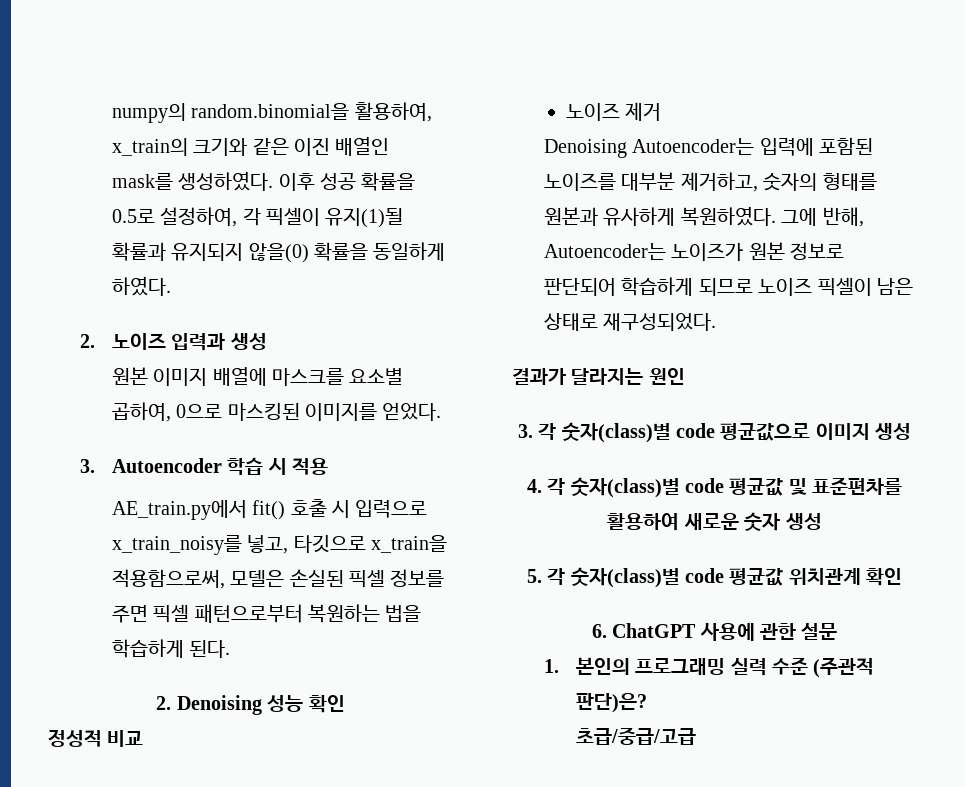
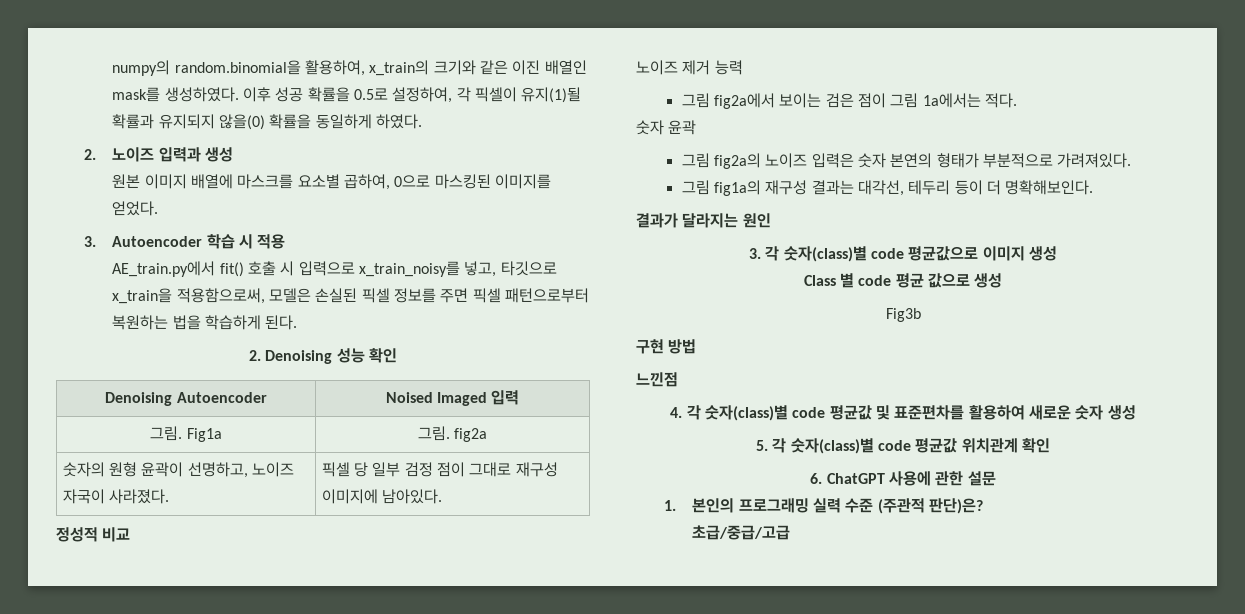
+ Denoising Autoencoder | Noised Imaged 입력
+ 그림. Fig1a | 그림. fig2a
+ 숫자의 원형 윤곽이 선명하고, 노이즈 자국이 사라졌다. | 픽셀 당 일부 검정 점이 그대로 재구성 이미지에 남아있다.
  정성적 비교
- 노이즈 제거
- Denoising Autoencoder는 입력에 포함된 노이즈를 대부분 제거하고, 숫자의 형태를 원본과 유사하게 복원하였다. 그에 반해, Autoencoder는 노이즈가 원본 정보로 판단되어 학습하게 되므로 노이즈 픽셀이 남은 상태로 재구성되었다.
+ 노이즈 제거 능력
+ 그림 fig2a에서 보이는 검은 점이 그림 1a에서는 적다.
+ 숫자 윤곽
+ 그림 fig2a의 노이즈 입력은 숫자 본연의 형태가 부분적으로 가려져있다.
+ 그림 fig1a의 재구성 결과는 대각선, 테두리 등이 더 명확해보인다.
+ Class 별 code 평균 값으로 생성
+ Fig3b
+ 구현 방법
+ 느낀점

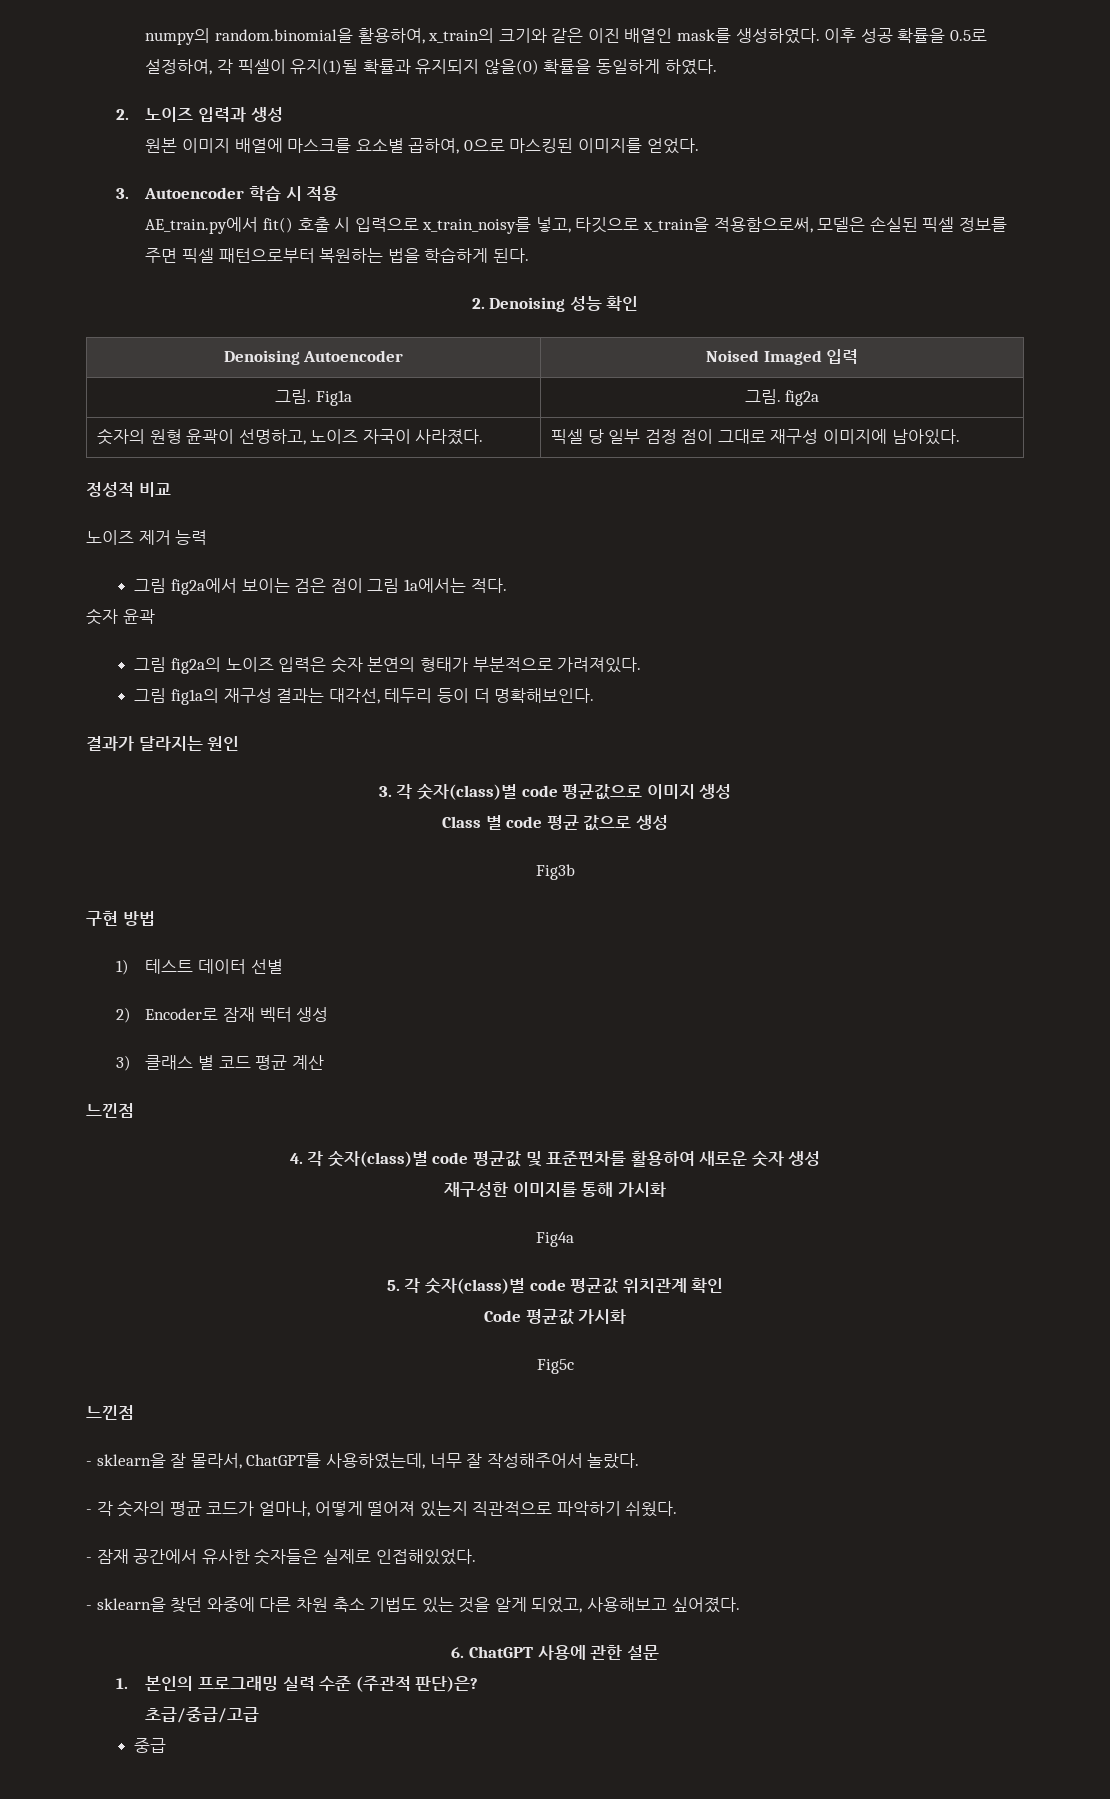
+ 1) 테스트 데이터 선별
+ 2) Encoder로 잠재 벡터 생성
+ 3) 클래스 별 코드 평균 계산
+ 재구성한 이미지를 통해 가시화
+ Fig4a
+ Code 평균값 가시화
+ Fig5c
+ 느낀점
+ - sklearn을 잘 몰라서, ChatGPT를 사용하였는데, 너무 잘 작성해주어서 놀랐다.
+ - 각 숫자의 평균 코드가 얼마나, 어떻게 떨어져 있는지 직관적으로 파악하기 쉬웠다.
+ - 잠재 공간에서 유사한 숫자들은 실제로 인접해있었다.
+ - sklearn을 찾던 와중에 다른 차원 축소 기법도 있는 것을 알게 되었고, 사용해보고 싶어졌다.
+ 중급

